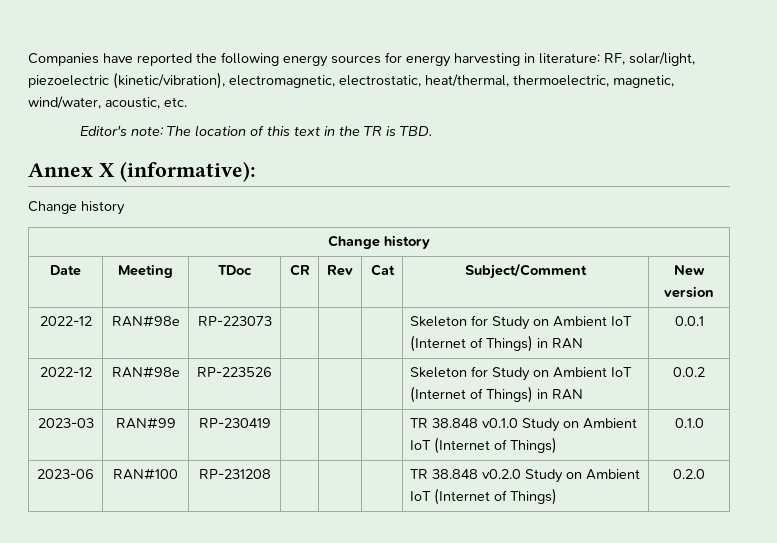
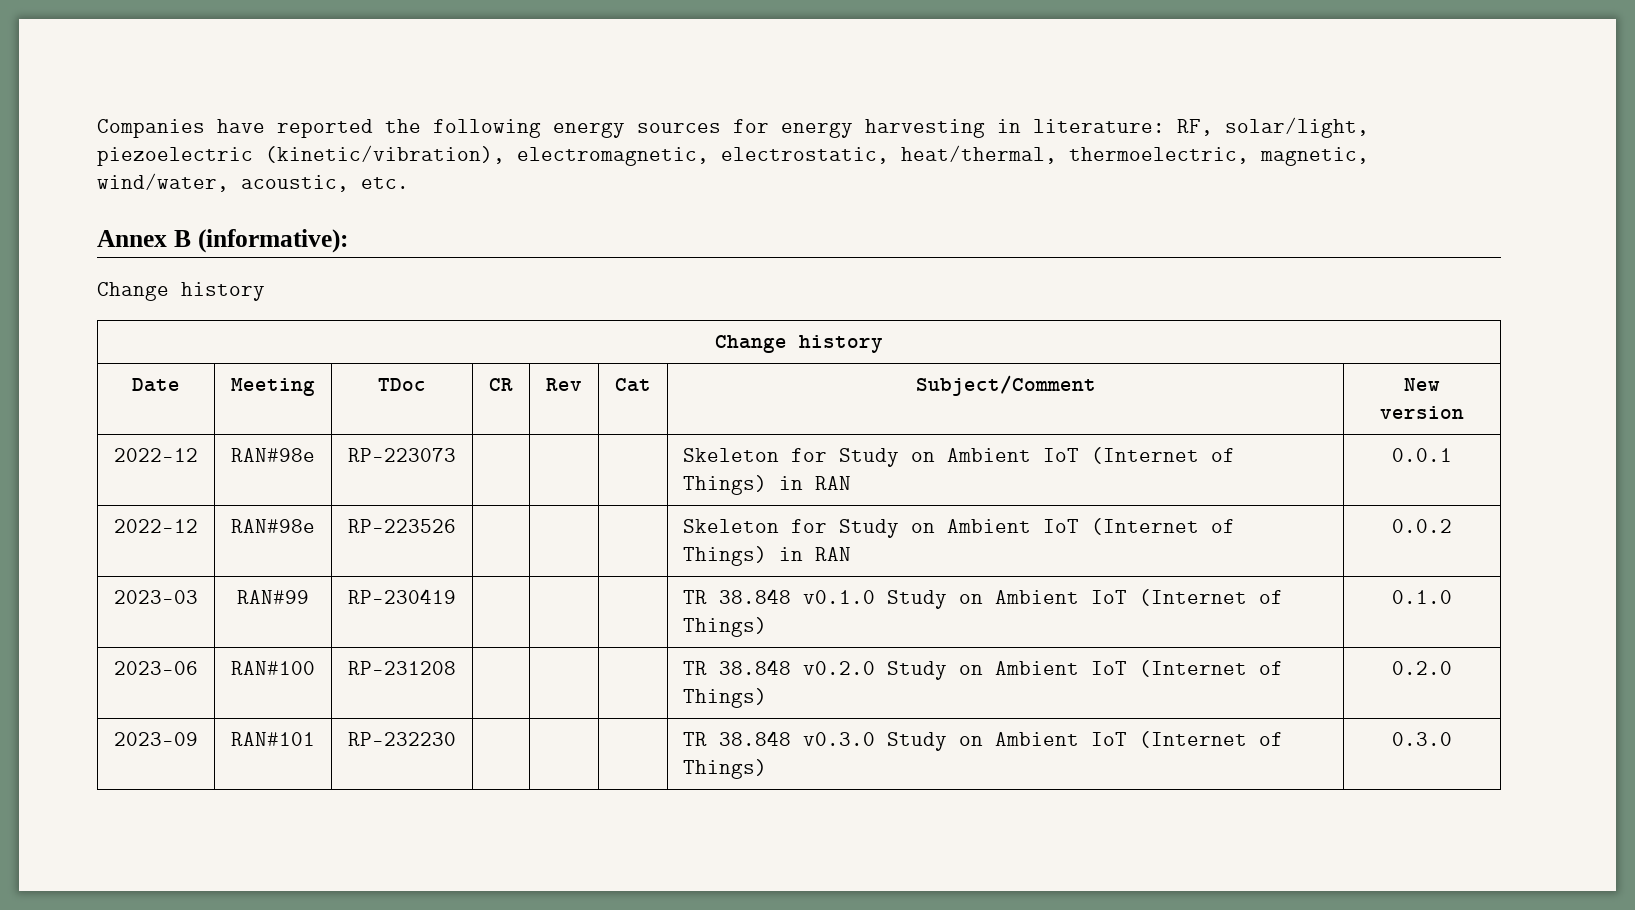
- Editor's note: The location of this text in the TR is TBD.
- Annex X (informative):
+ Annex B (informative):
+ 2023-09 | RAN#101 | RP-232230 | | | | TR 38.848 v0.3.0 Study on Ambient IoT (Internet of Things) | 0.3.0

